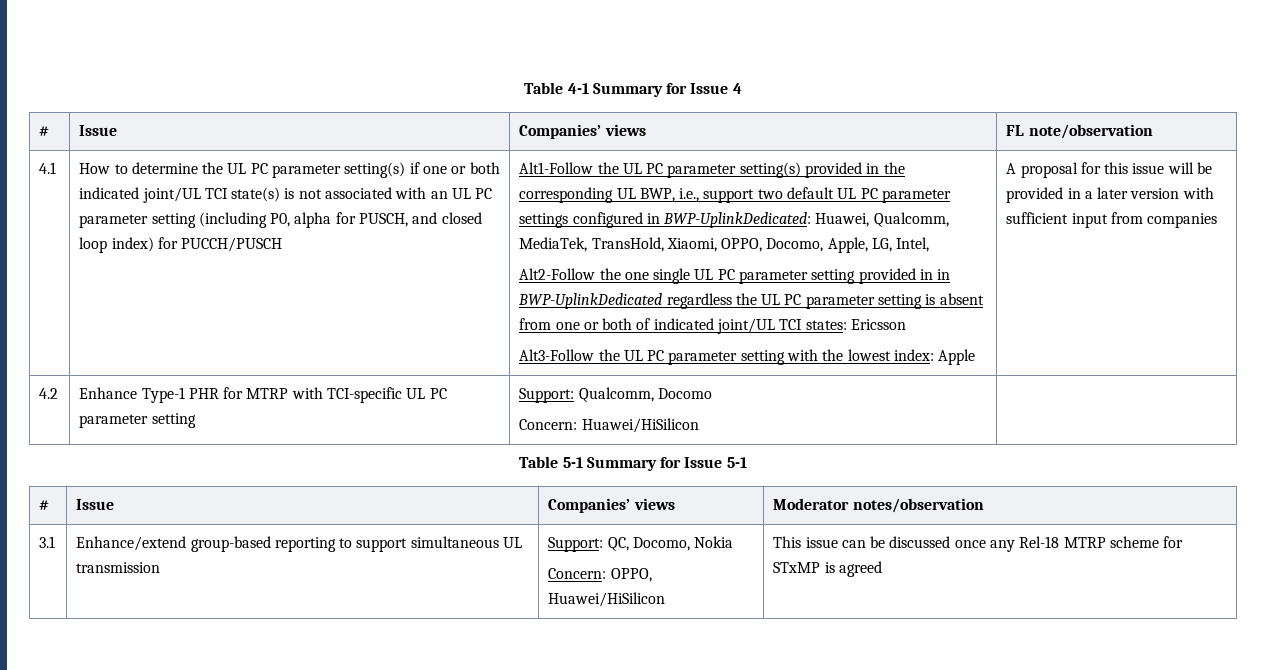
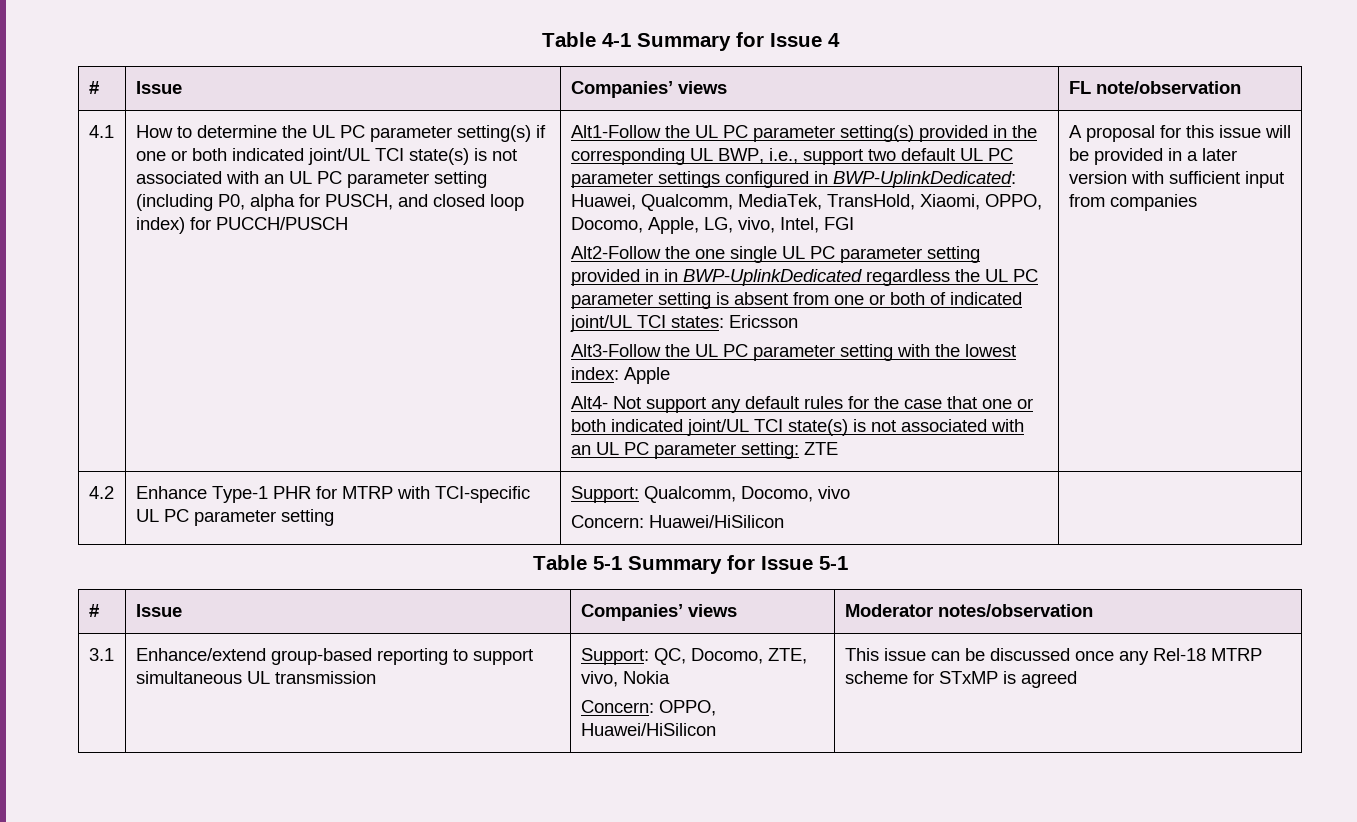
- Alt1-Follow the UL PC parameter setting(s) provided in the corresponding UL BWP, i.e., support two default UL PC parameter settings configured in BWP-UplinkDedicated: Huawei, Qualcomm, MediaTek, TransHold, Xiaomi, OPPO, Docomo, Apple, LG, Intel,
+ Alt1-Follow the UL PC parameter setting(s) provided in the corresponding UL BWP, i.e., support two default UL PC parameter settings configured in BWP-UplinkDedicated: Huawei, Qualcomm, MediaTek, TransHold, Xiaomi, OPPO, Docomo, Apple, LG, vivo, Intel, FGI
+ Alt4- Not support any default rules for the case that one or both indicated joint/UL TCI state(s) is not associated with an UL PC parameter setting: ZTE
- 4.2 | Enhance Type-1 PHR for MTRP with TCI-specific UL PC parameter setting | Support: Qualcomm, Docomo
+ 4.2 | Enhance Type-1 PHR for MTRP with TCI-specific UL PC parameter setting | Support: Qualcomm, Docomo, vivo
- 3.1 | Enhance/extend group-based reporting to support simultaneous UL transmission | Support: QC, Docomo, Nokia
+ 3.1 | Enhance/extend group-based reporting to support simultaneous UL transmission | Support: QC, Docomo, ZTE, vivo, Nokia

